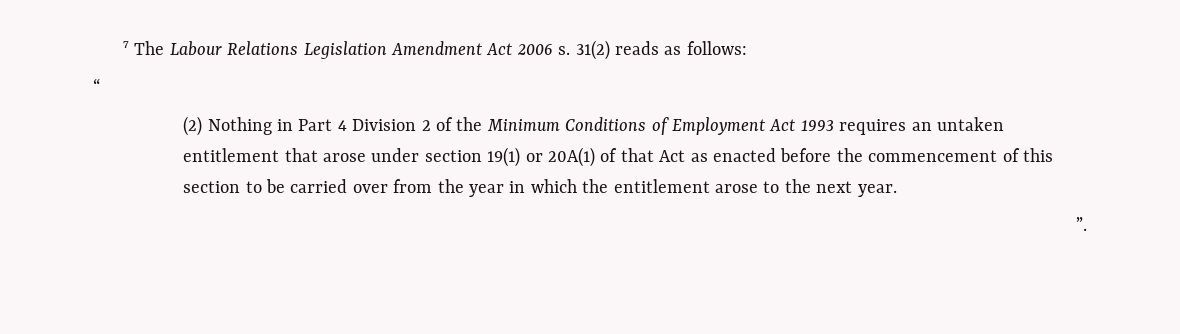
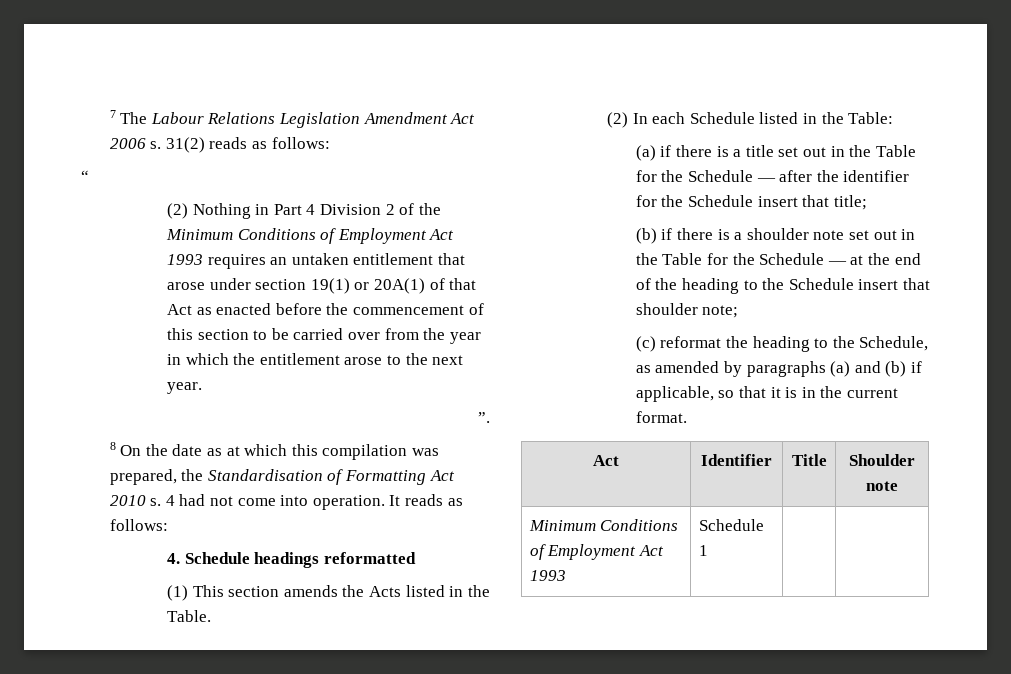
+ 8 On the date as at which this compilation was prepared, the Standardisation of Formatting Act 2010 s. 4 had not come into operation. It reads as follows:
+ 4. Schedule headings reformatted
+ (1) This section amends the Acts listed in the Table.
+ (2) In each Schedule listed in the Table:
+ (a) if there is a title set out in the Table for the Schedule — after the identifier for the Schedule insert that title;
+ (b) if there is a shoulder note set out in the Table for the Schedule — at the end of the heading to the Schedule insert that shoulder note;
+ (c) reformat the heading to the Schedule, as amended by paragraphs (a) and (b) if applicable, so that it is in the current format.
+ Act | Identifier | Title | Shoulder note
+ Minimum Conditions of Employment Act 1993 | Schedule 1 | |

